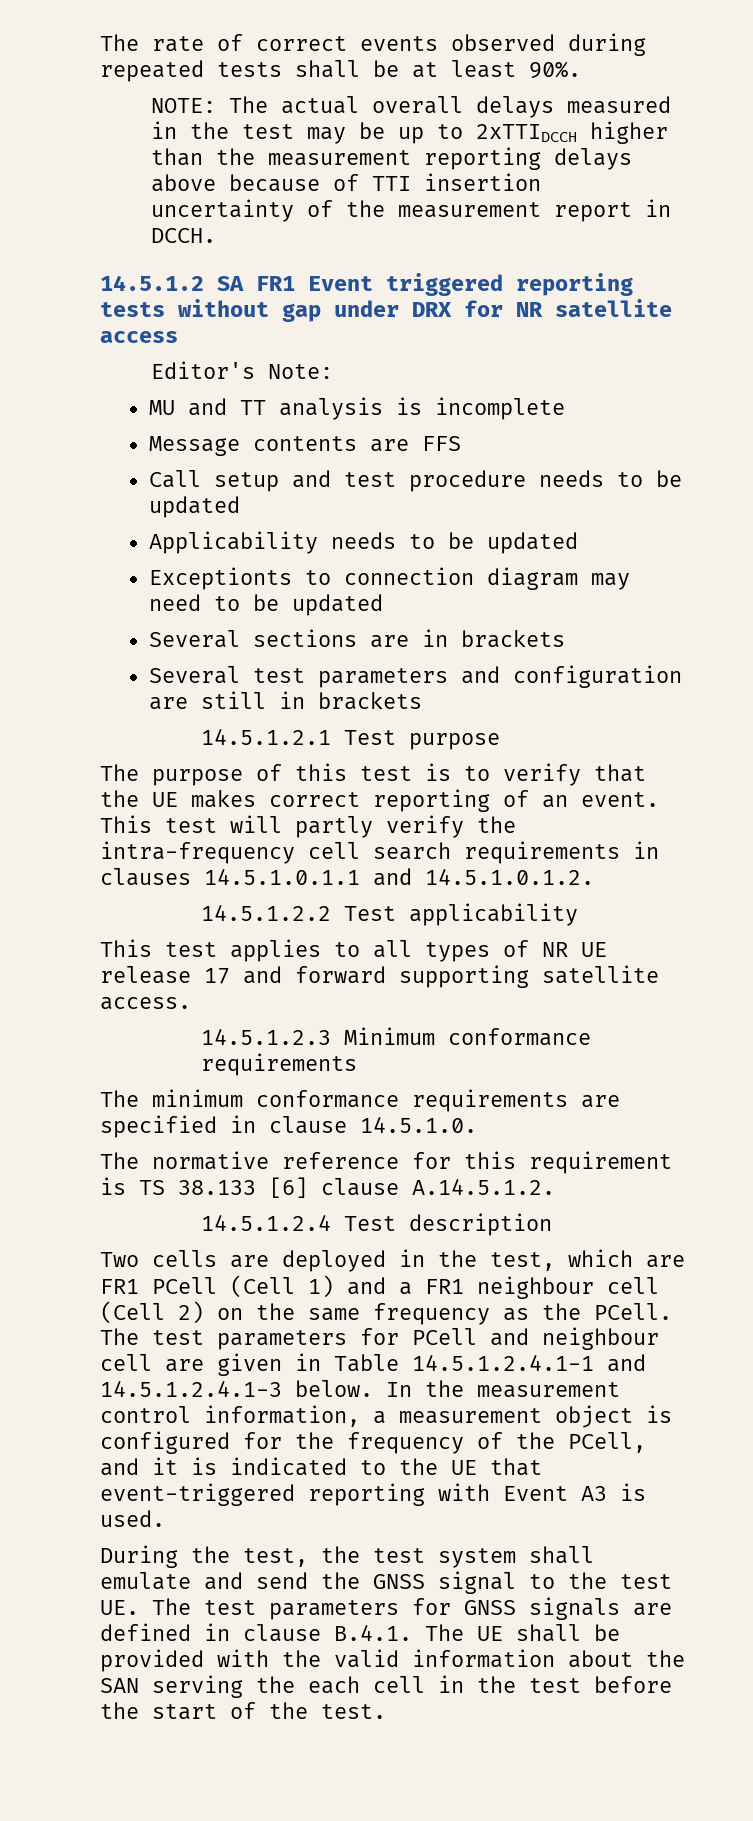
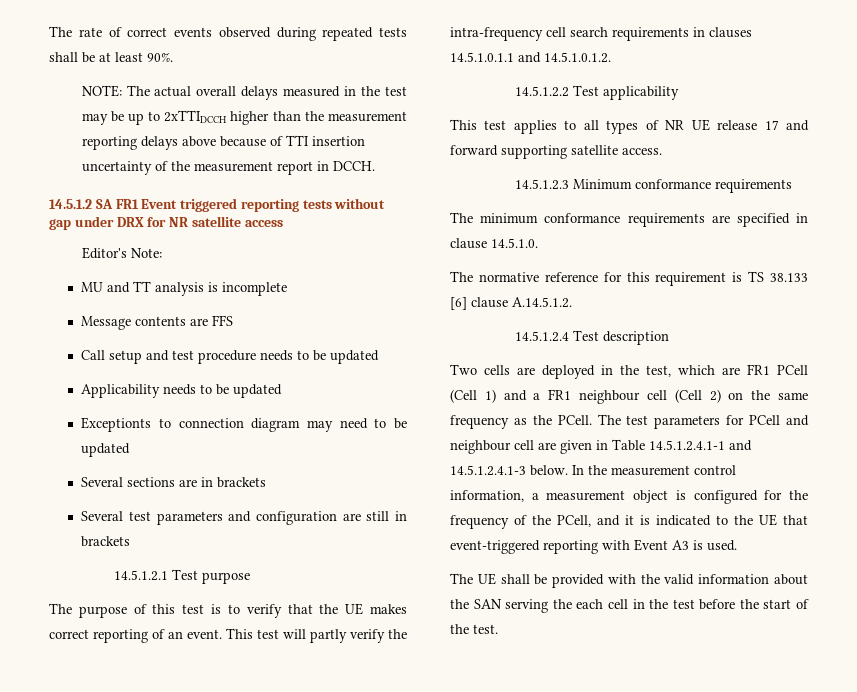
- During the test, the test system shall emulate and send the GNSS signal to the test UE. The test parameters for GNSS signals are defined in clause B.4.1. The UE shall be provided with the valid information about the SAN serving the each cell in the test before the start of the test.
+ The UE shall be provided with the valid information about the SAN serving the each cell in the test before the start of the test.

